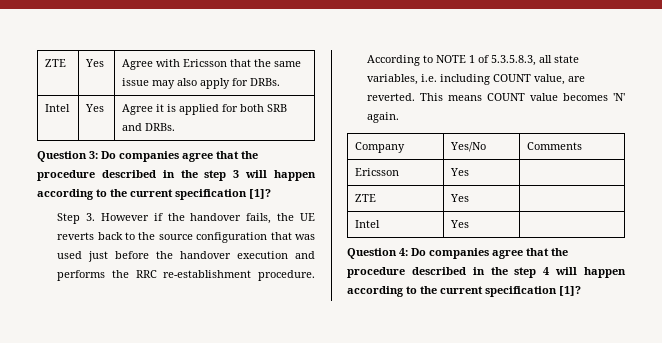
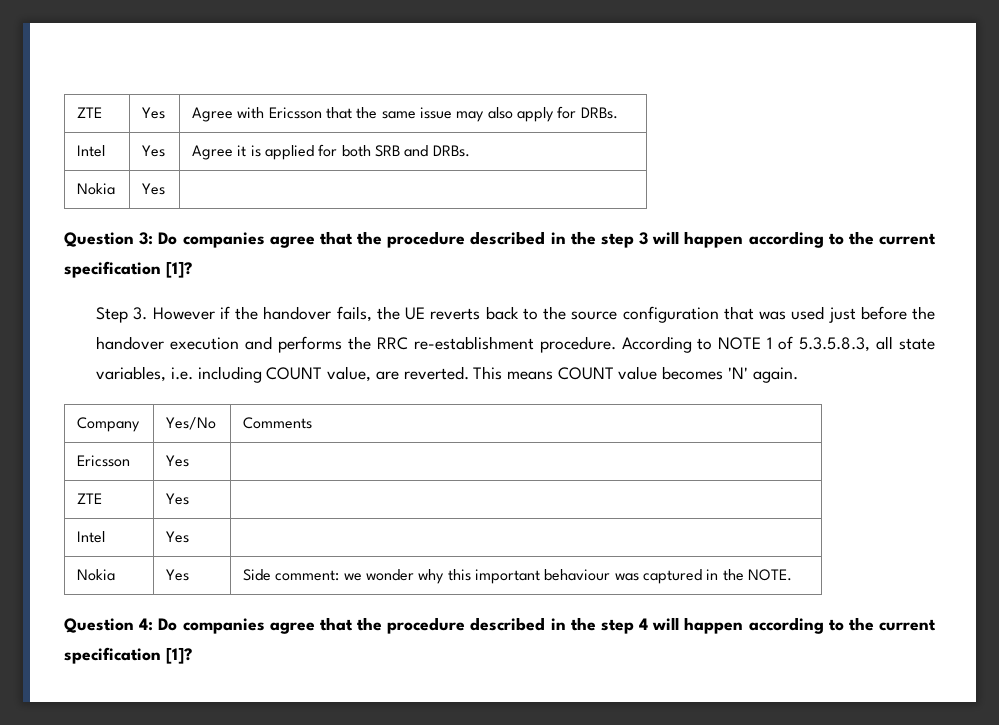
  Intel | Yes | Agree it is applied for both SRB and DRBs.
+ Nokia | Yes |
+ Nokia | Yes | Side comment: we wonder why this important behaviour was captured in the NOTE.

